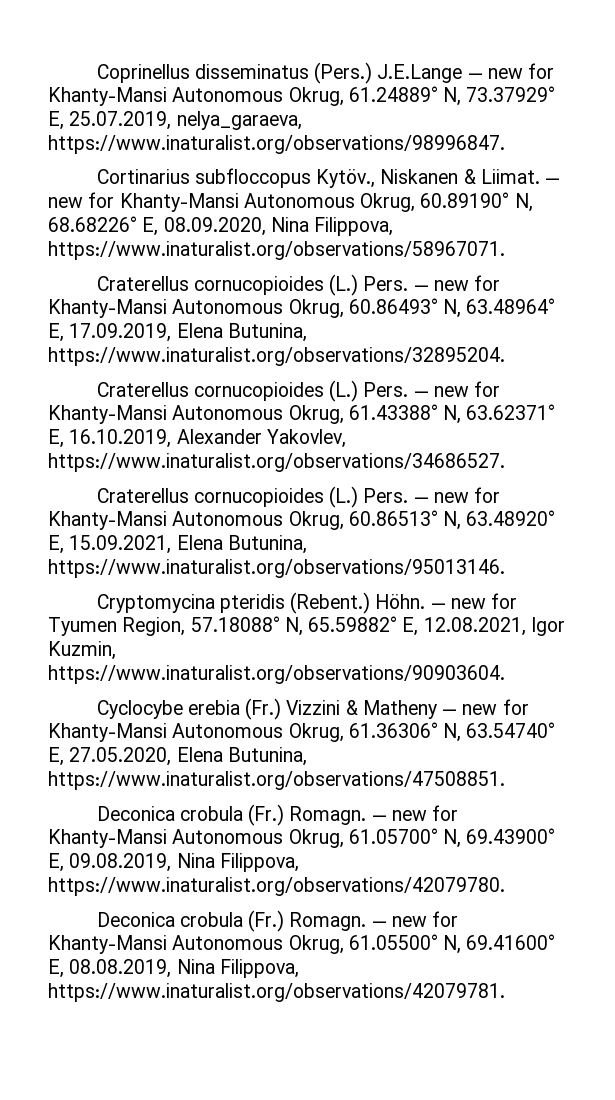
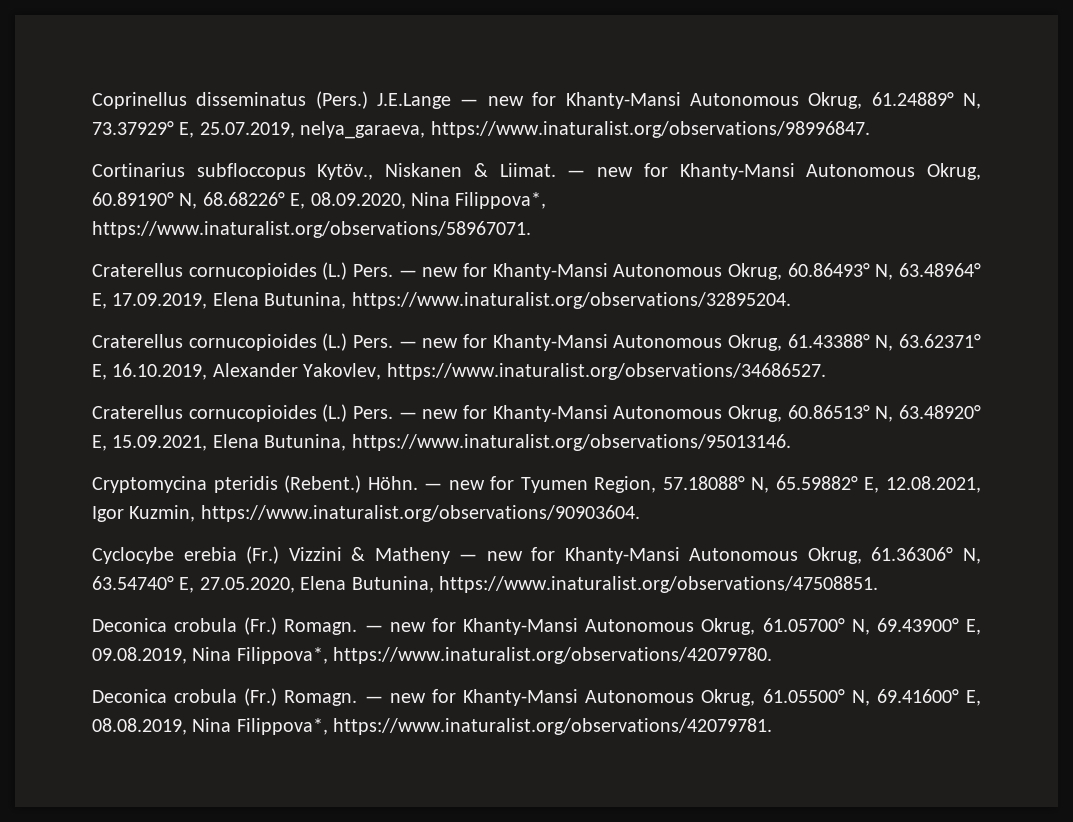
- — new for Khanty-Mansi Autonomous Okrug, 60.89190° N, 68.68226° E, 08.09.2020, Nina Filippova, https://www.inaturalist.org/observations/58967071.
+ — new for Khanty-Mansi Autonomous Okrug, 60.89190° N, 68.68226° E, 08.09.2020, Nina Filippova*, https://www.inaturalist.org/observations/58967071.
- — new for Khanty-Mansi Autonomous Okrug, 61.05700° N, 69.43900° E, 09.08.2019, Nina Filippova, https://www.inaturalist.org/observations/42079780.
+ — new for Khanty-Mansi Autonomous Okrug, 61.05700° N, 69.43900° E, 09.08.2019, Nina Filippova*, https://www.inaturalist.org/observations/42079780.
- — new for Khanty-Mansi Autonomous Okrug, 61.05500° N, 69.41600° E, 08.08.2019, Nina Filippova, https://www.inaturalist.org/observations/42079781.
+ — new for Khanty-Mansi Autonomous Okrug, 61.05500° N, 69.41600° E, 08.08.2019, Nina Filippova*, https://www.inaturalist.org/observations/42079781.

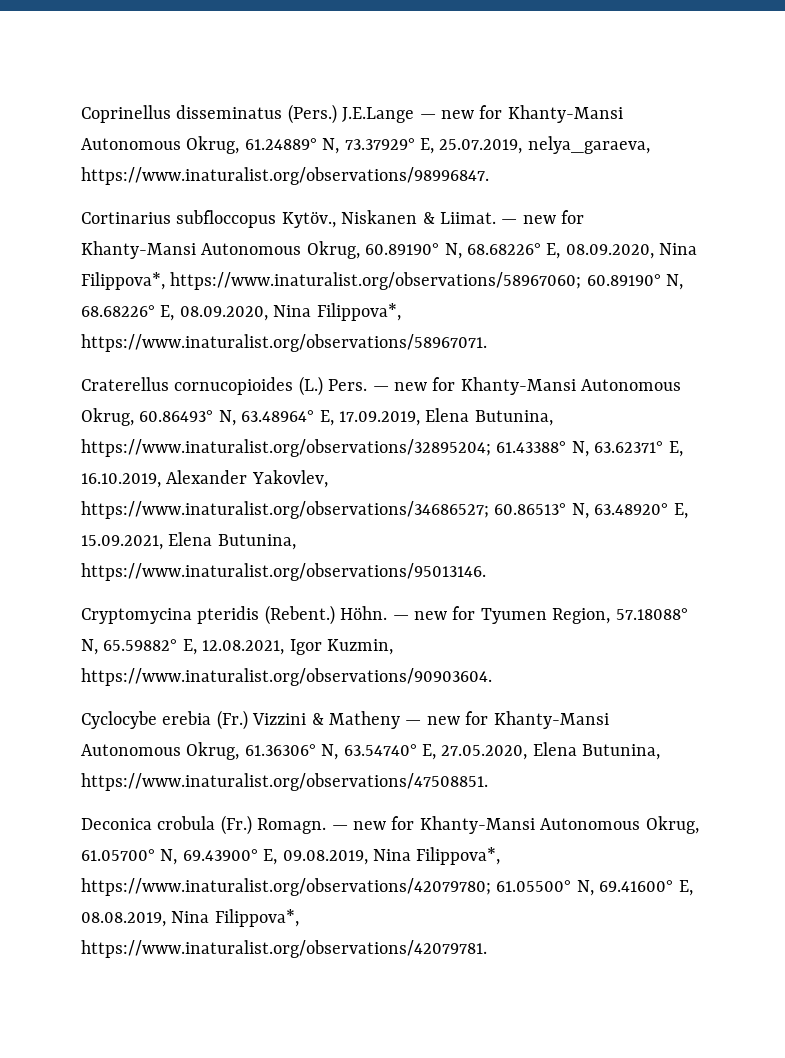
- — new for Khanty-Mansi Autonomous Okrug, 60.89190° N, 68.68226° E, 08.09.2020, Nina Filippova*, https://www.inaturalist.org/observations/58967071.
+ — new for Khanty-Mansi Autonomous Okrug, 60.89190° N, 68.68226° E, 08.09.2020, Nina Filippova*, https://www.inaturalist.org/observations/58967060; 60.89190° N, 68.68226° E, 08.09.2020, Nina Filippova*, https://www.inaturalist.org/observations/58967071.
- — new for Khanty-Mansi Autonomous Okrug, 60.86493° N, 63.48964° E, 17.09.2019, Elena Butunina, https://www.inaturalist.org/observations/32895204.
- Craterellus cornucopioides (L.) Pers. — new for Khanty-Mansi Autonomous Okrug, 61.43388° N, 63.62371° E, 16.10.2019, Alexander Yakovlev, https://www.inaturalist.org/observations/34686527.
- Craterellus cornucopioides (L.) Pers. — new for Khanty-Mansi Autonomous Okrug, 60.86513° N, 63.48920° E, 15.09.2021, Elena Butunina, https://www.inaturalist.org/observations/95013146.
+ — new for Khanty-Mansi Autonomous Okrug, 60.86493° N, 63.48964° E, 17.09.2019, Elena Butunina, https://www.inaturalist.org/observations/32895204; 61.43388° N, 63.62371° E, 16.10.2019, Alexander Yakovlev, https://www.inaturalist.org/observations/34686527; 60.86513° N, 63.48920° E, 15.09.2021, Elena Butunina, https://www.inaturalist.org/observations/95013146.
- — new for Khanty-Mansi Autonomous Okrug, 61.05700° N, 69.43900° E, 09.08.2019, Nina Filippova*, https://www.inaturalist.org/observations/42079780.
- Deconica crobula (Fr.) Romagn. — new for Khanty-Mansi Autonomous Okrug, 61.05500° N, 69.41600° E, 08.08.2019, Nina Filippova*, https://www.inaturalist.org/observations/42079781.
+ — new for Khanty-Mansi Autonomous Okrug, 61.05700° N, 69.43900° E, 09.08.2019, Nina Filippova*, https://www.inaturalist.org/observations/42079780; 61.05500° N, 69.41600° E, 08.08.2019, Nina Filippova*, https://www.inaturalist.org/observations/42079781.

